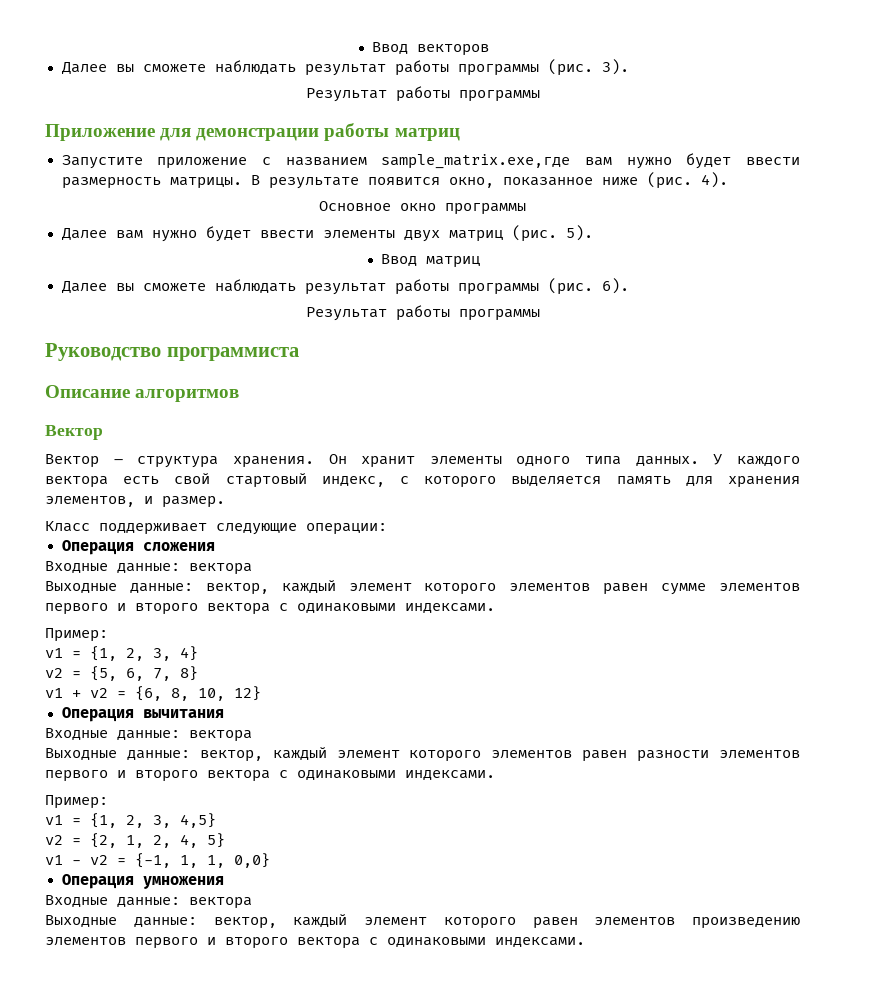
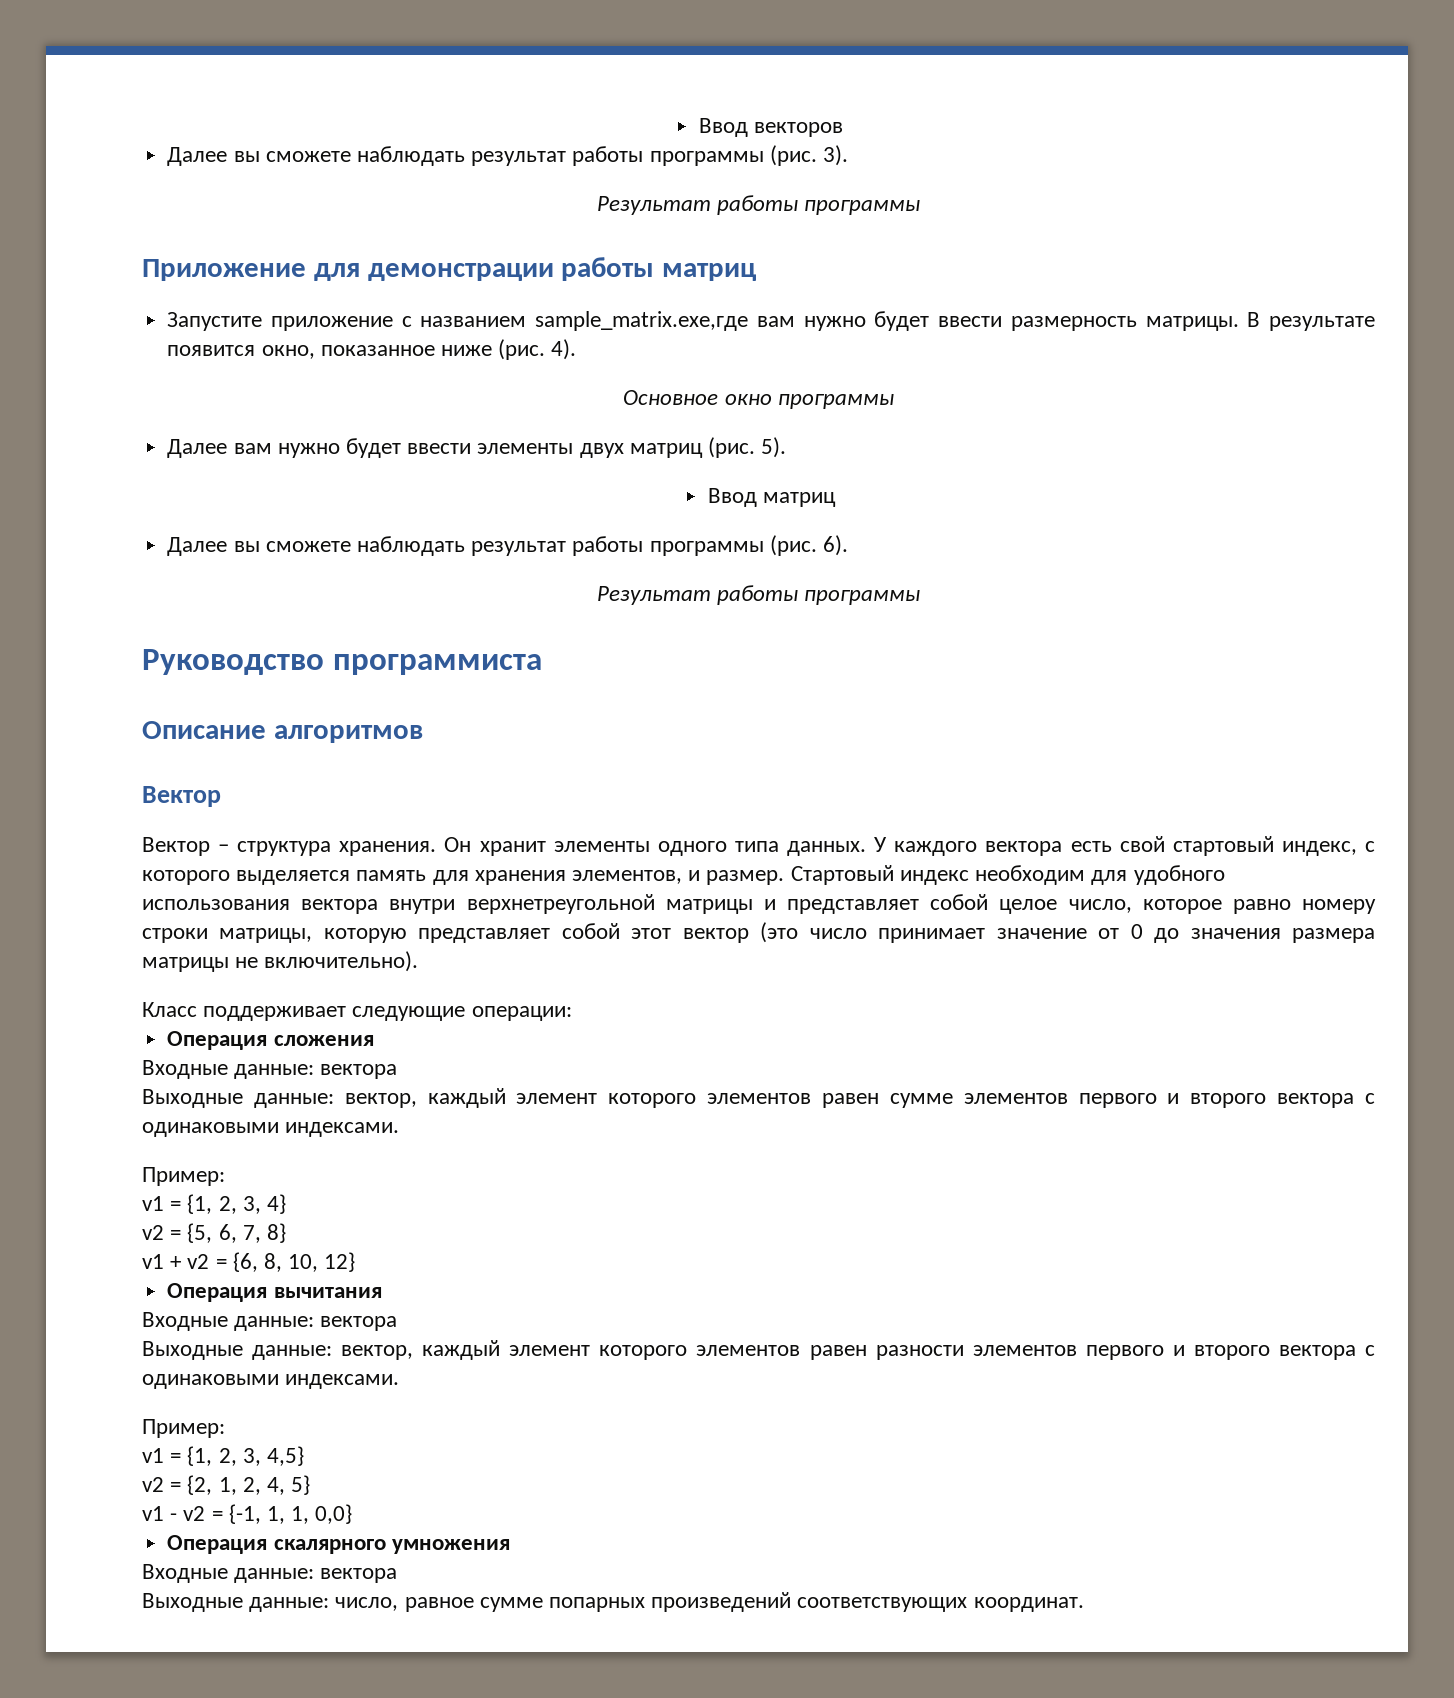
+ Стартовый индекс необходим для удобного использования вектора внутри верхнетреугольной матрицы и представляет собой целое число, которое равно номеру строки матрицы, которую представляет собой этот вектор (это число принимает значение от 0 до значения размера матрицы не включительно).
- Операция умножения
+ Операция скалярного умножения
- Выходные данные: вектор, каждый элемент которого равен элементов произведению элементов первого и второго вектора с одинаковыми индексами.
+ Выходные данные: число, равное сумме попарных произведений соответствующих координат.

